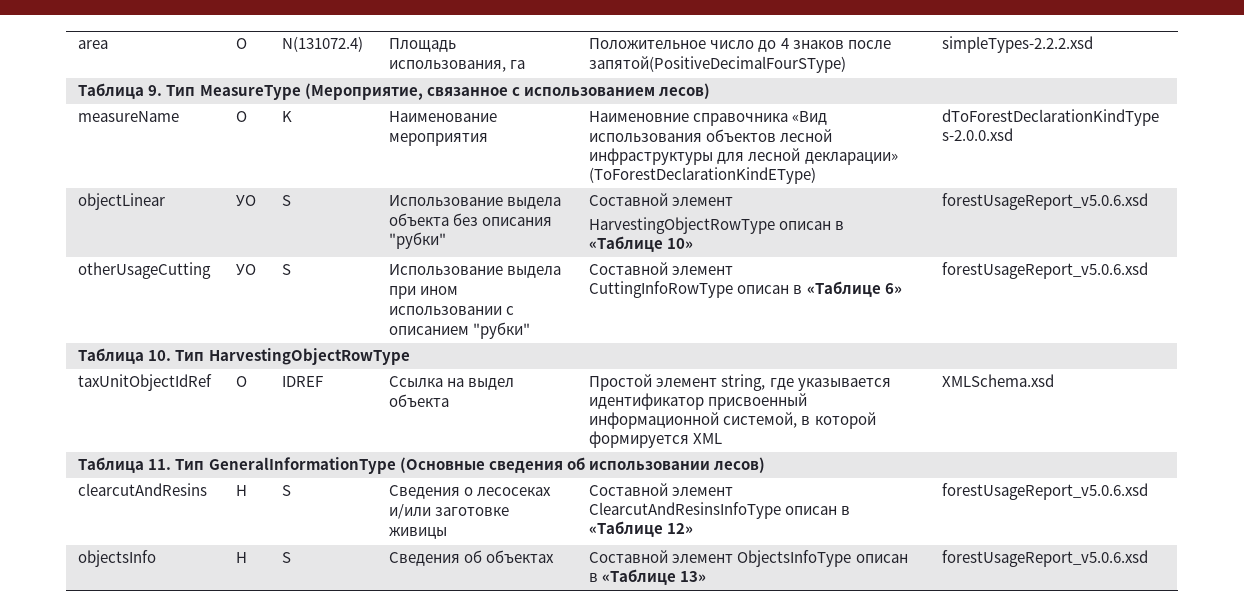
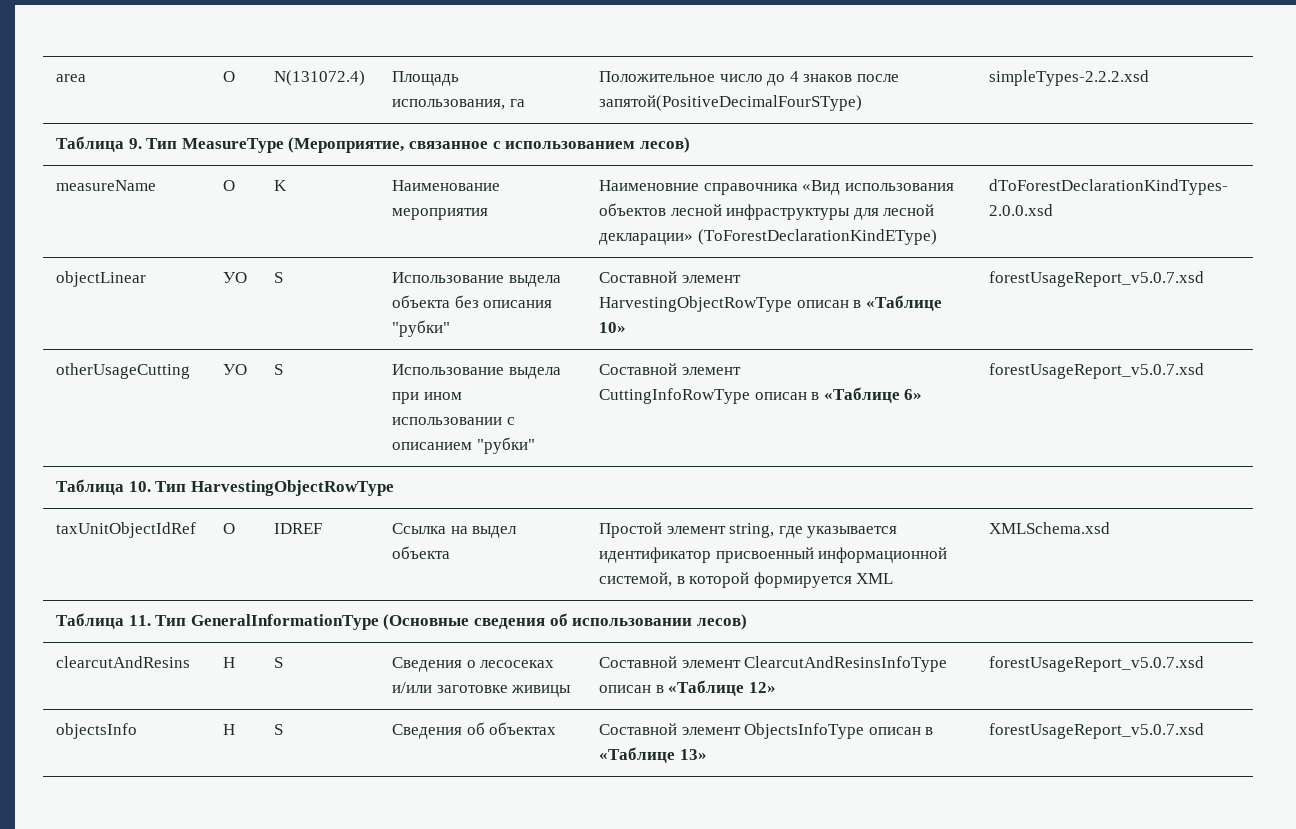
  objectLinear | УО | S | Использование выдела объекта без описания "рубки" | Составной элемент
- HarvestingObjectRowType описан в «Таблице 10» | forestUsageReport_v5.0.6.xsd
+ HarvestingObjectRowType описан в «Таблице 10» | forestUsageReport_v5.0.7.xsd
  otherUsageCutting | УО | S | Использование выдела при ином использовании с описанием "рубки" | Составной элемент
- CuttingInfoRowType описан в «Таблице 6» | forestUsageReport_v5.0.6.xsd
+ CuttingInfoRowType описан в «Таблице 6» | forestUsageReport_v5.0.7.xsd
- clearcutAndResins | H | S | Сведения о лесосеках и/или заготовке живицы | Составной элемент ClearcutAndResinsInfoType описан в «Таблице 12» | forestUsageReport_v5.0.6.xsd
+ clearcutAndResins | H | S | Сведения о лесосеках и/или заготовке живицы | Составной элемент ClearcutAndResinsInfoType описан в «Таблице 12» | forestUsageReport_v5.0.7.xsd
- objectsInfo | H | S | Сведения об объектах | Составной элемент ObjectsInfoType описан в «Таблице 13» | forestUsageReport_v5.0.6.xsd
+ objectsInfo | H | S | Сведения об объектах | Составной элемент ObjectsInfoType описан в «Таблице 13» | forestUsageReport_v5.0.7.xsd

